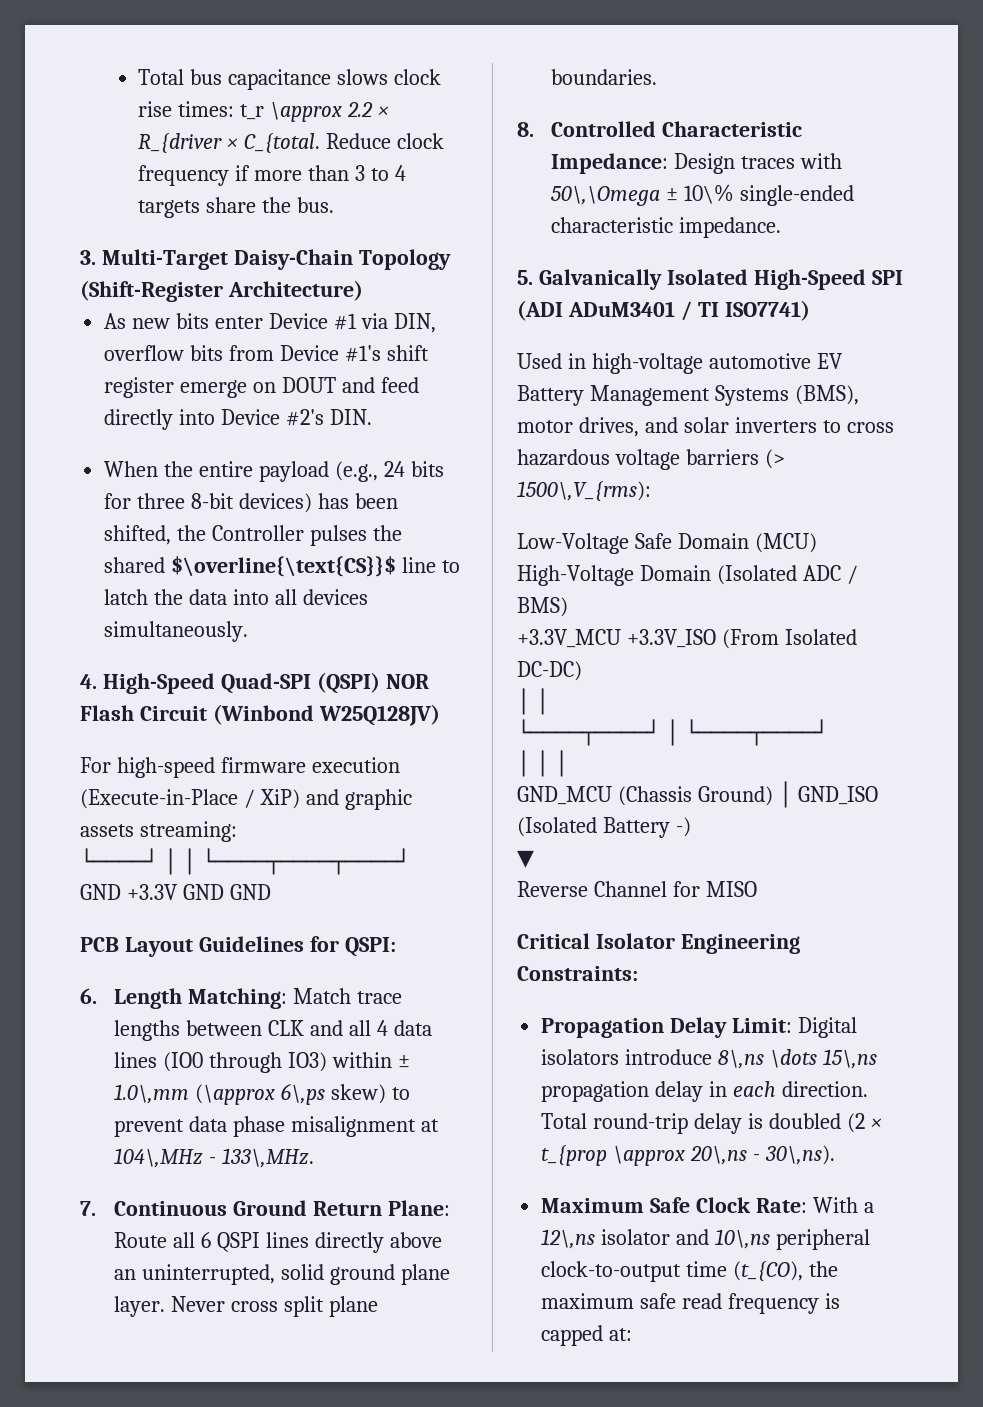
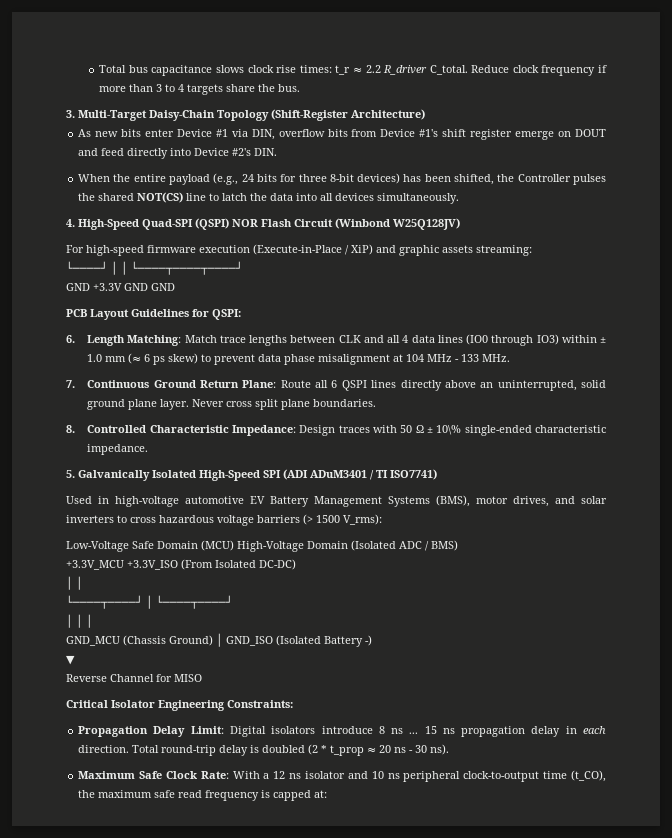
- Total bus capacitance slows clock rise times: t_r \approx 2.2 × R_{driver × C_{total.
+ Total bus capacitance slows clock rise times: t_r ≈ 2.2 R_driver C_total.
- When the entire payload (e.g., 24 bits for three 8-bit devices) has been shifted, the Controller pulses the shared $\overline{\text{CS}}$ line to latch the data into all devices simultaneously.
+ When the entire payload (e.g., 24 bits for three 8-bit devices) has been shifted, the Controller pulses the shared NOT(CS) line to latch the data into all devices simultaneously.
- 6. Length Matching: Match trace lengths between CLK and all 4 data lines (IO0 through IO3) within ± 1.0\,mm (\approx 6\,ps skew) to prevent data phase misalignment at 104\,MHz - 133\,MHz.
+ 6. Length Matching: Match trace lengths between CLK and all 4 data lines (IO0 through IO3) within ± 1.0 mm (≈ 6 ps skew) to prevent data phase misalignment at 104 MHz - 133 MHz.
- 8. Controlled Characteristic Impedance: Design traces with 50\,\Omega ± 10\% single-ended characteristic impedance.
+ 8. Controlled Characteristic Impedance: Design traces with 50 Ω ± 10\% single-ended characteristic impedance.
- Used in high-voltage automotive EV Battery Management Systems (BMS), motor drives, and solar inverters to cross hazardous voltage barriers (> 1500\,V_{rms):
+ Used in high-voltage automotive EV Battery Management Systems (BMS), motor drives, and solar inverters to cross hazardous voltage barriers (> 1500 V_rms):
- Propagation Delay Limit: Digital isolators introduce 8\,ns \dots 15\,ns propagation delay in each direction.
+ Propagation Delay Limit: Digital isolators introduce 8 ns ... 15 ns propagation delay in each direction.
- Total round-trip delay is doubled (2 × t_{prop \approx 20\,ns - 30\,ns).
+ Total round-trip delay is doubled (2 * t_prop ≈ 20 ns - 30 ns).
- Maximum Safe Clock Rate: With a 12\,ns isolator and 10\,ns peripheral clock-to-output time (t_{CO), the maximum safe read frequency is capped at:
+ Maximum Safe Clock Rate: With a 12 ns isolator and 10 ns peripheral clock-to-output time (t_CO), the maximum safe read frequency is capped at:

